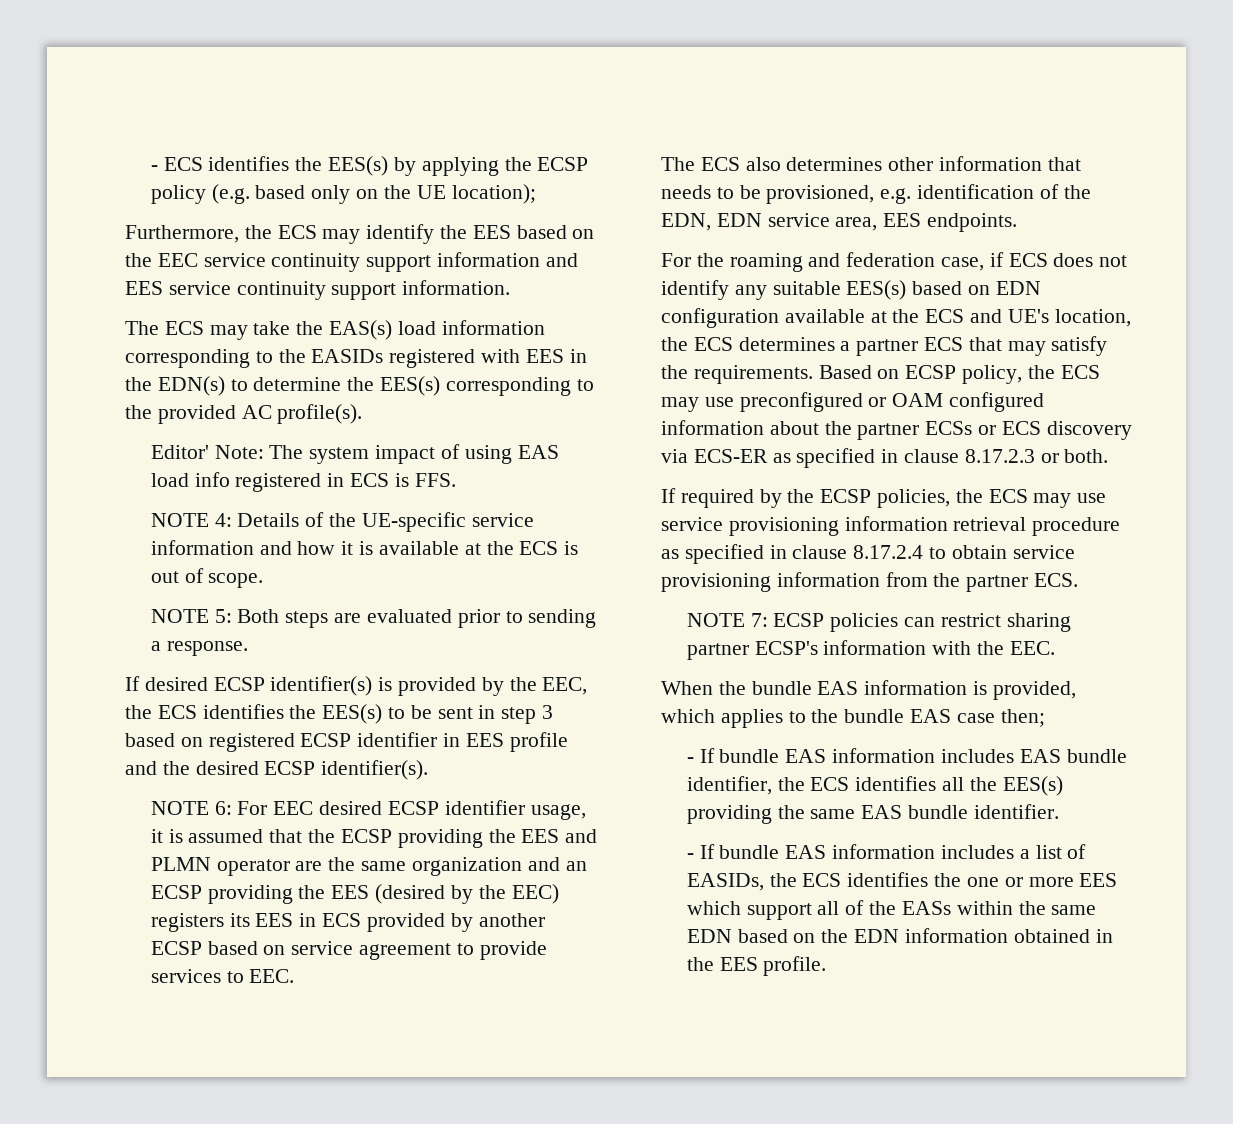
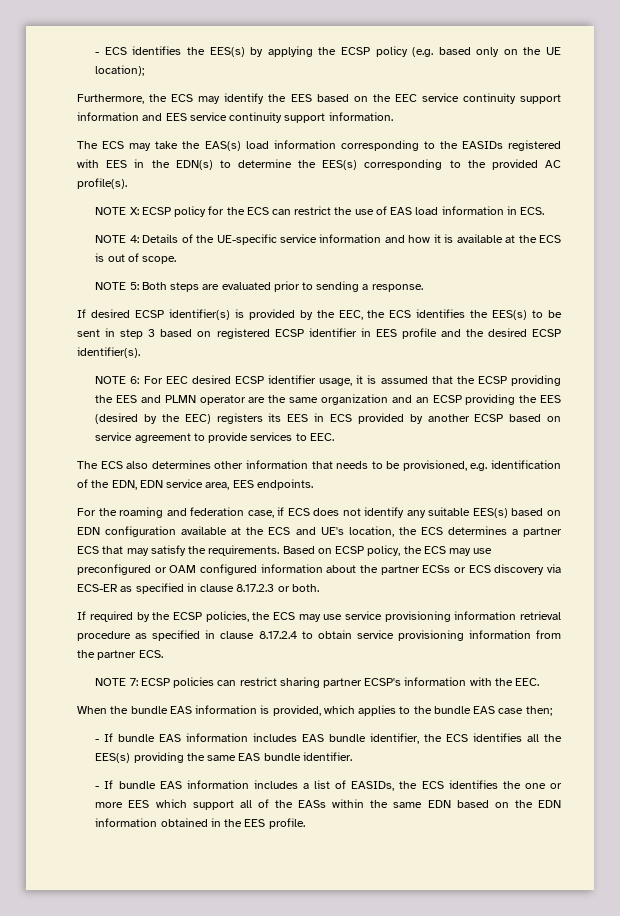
- Editor' Note: The system impact of using EAS load info registered in ECS is FFS.
+ NOTE X: ECSP policy for the ECS can restrict the use of EAS load information in ECS.

